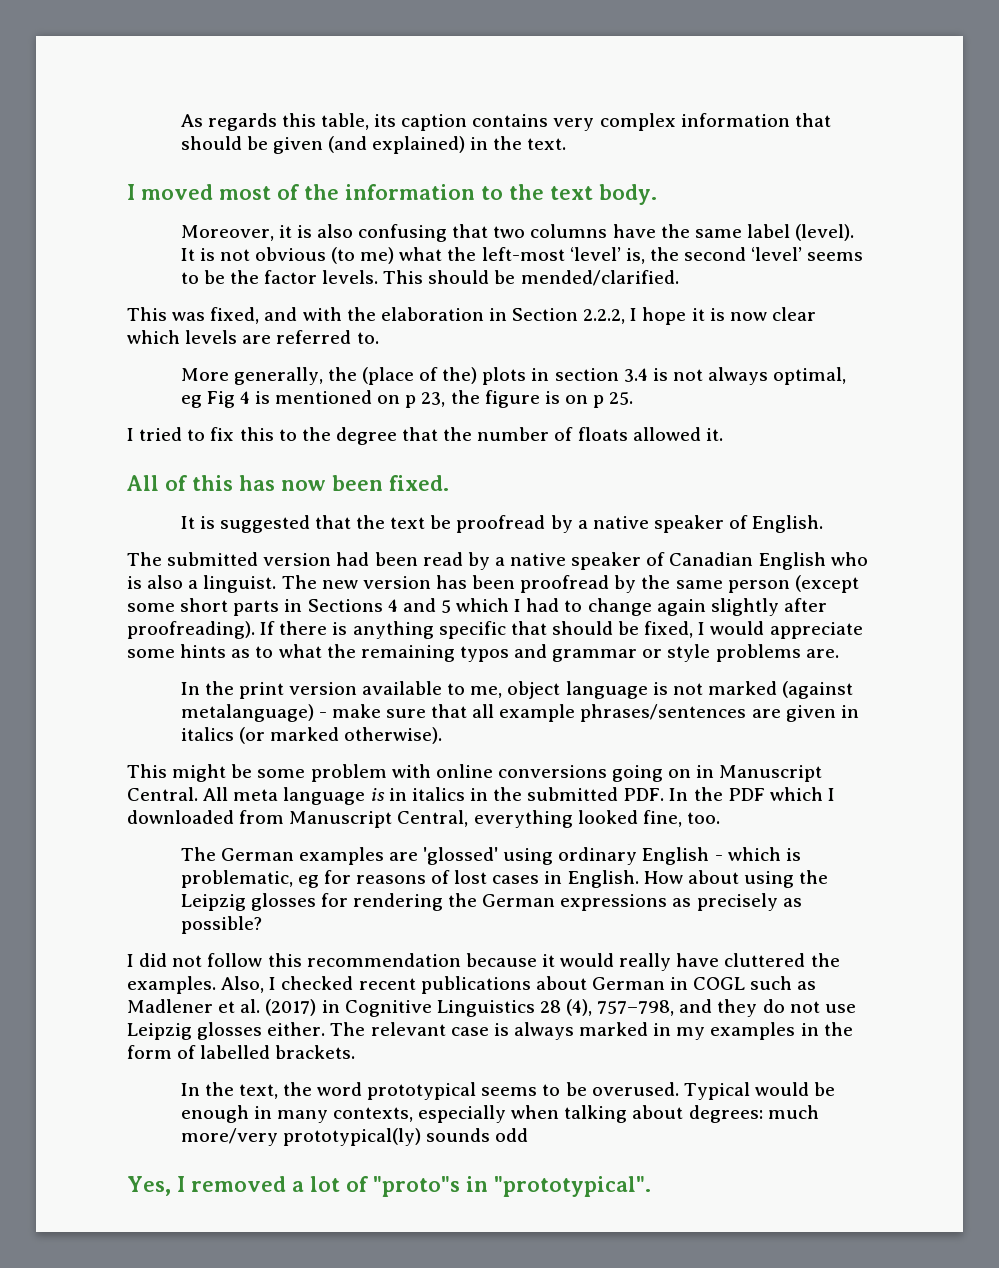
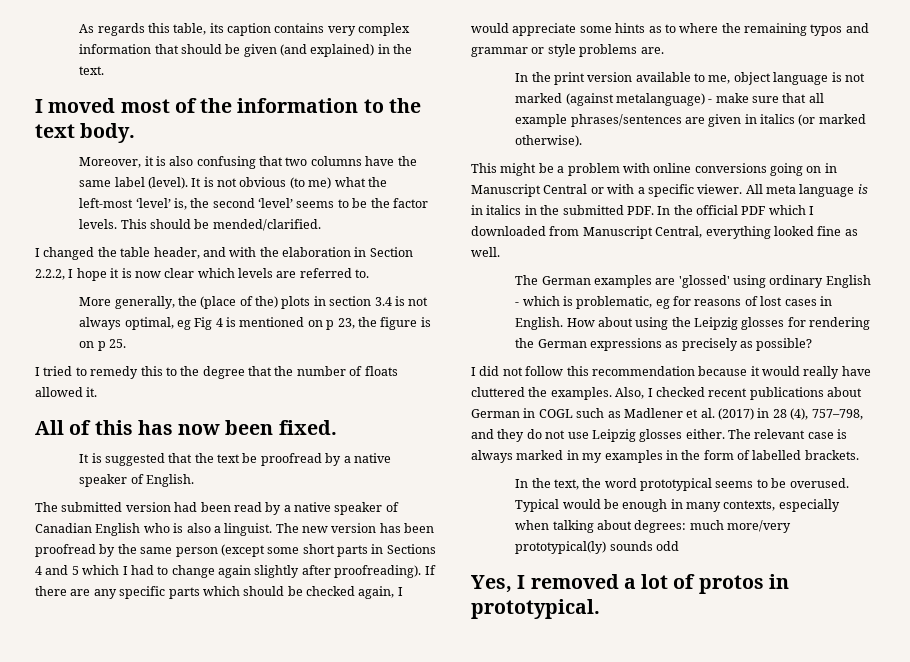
- This was fixed, and with the elaboration in Section 2.2.2, I hope it is now clear which levels are referred to.
+ I changed the table header, and with the elaboration in Section 2.2.2, I hope it is now clear which levels are referred to.
- I tried to fix this to the degree that the number of floats allowed it.
+ I tried to remedy this to the degree that the number of floats allowed it.
- If there is anything specific that should be fixed, I would appreciate some hints as to what the remaining typos and grammar or style problems are.
+ If there are any specific parts which should be checked again, I would appreciate some hints as to where the remaining typos and grammar or style problems are.
- This might be some problem with online conversions going on in Manuscript Central.
+ This might be a problem with online conversions going on in Manuscript Central or with a specific viewer.
- All meta language is in italics in the submitted PDF. In the PDF which I downloaded from Manuscript Central, everything looked fine, too.
+ All meta language is in italics in the submitted PDF. In the official PDF which I downloaded from Manuscript Central, everything looked fine as well.
- Also, I checked recent publications about German in COGL such as Madlener et al. (2017) in Cognitive Linguistics 28 (4), 757–798, and they do not use Leipzig glosses either.
+ Also, I checked recent publications about German in COGL such as Madlener et al. (2017) in 28 (4), 757–798, and they do not use Leipzig glosses either.
- Yes, I removed a lot of "proto"s in "prototypical".
+ Yes, I removed a lot of protos in prototypical.

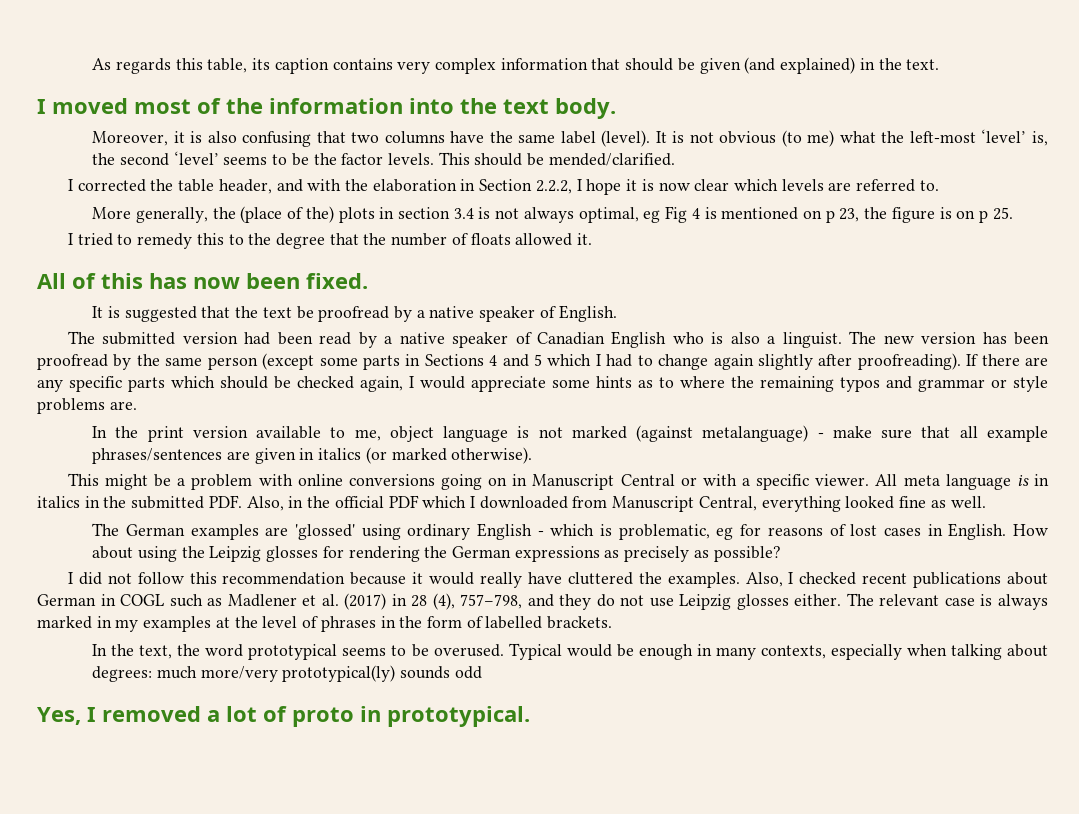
- I moved most of the information to the text body.
+ I moved most of the information into the text body.
- I changed the table header, and with the elaboration in Section 2.2.2, I hope it is now clear which levels are referred to.
+ I corrected the table header, and with the elaboration in Section 2.2.2, I hope it is now clear which levels are referred to.
- The new version has been proofread by the same person (except some short parts in Sections 4 and 5 which I had to change again slightly after proofreading).
+ The new version has been proofread by the same person (except some parts in Sections 4 and 5 which I had to change again slightly after proofreading).
- All meta language is in italics in the submitted PDF. In the official PDF which I downloaded from Manuscript Central, everything looked fine as well.
+ All meta language is in italics in the submitted PDF. Also, in the official PDF which I downloaded from Manuscript Central, everything looked fine as well.
- The relevant case is always marked in my examples in the form of labelled brackets.
+ The relevant case is always marked in my examples at the level of phrases in the form of labelled brackets.
- Yes, I removed a lot of protos in prototypical.
+ Yes, I removed a lot of proto in prototypical.

